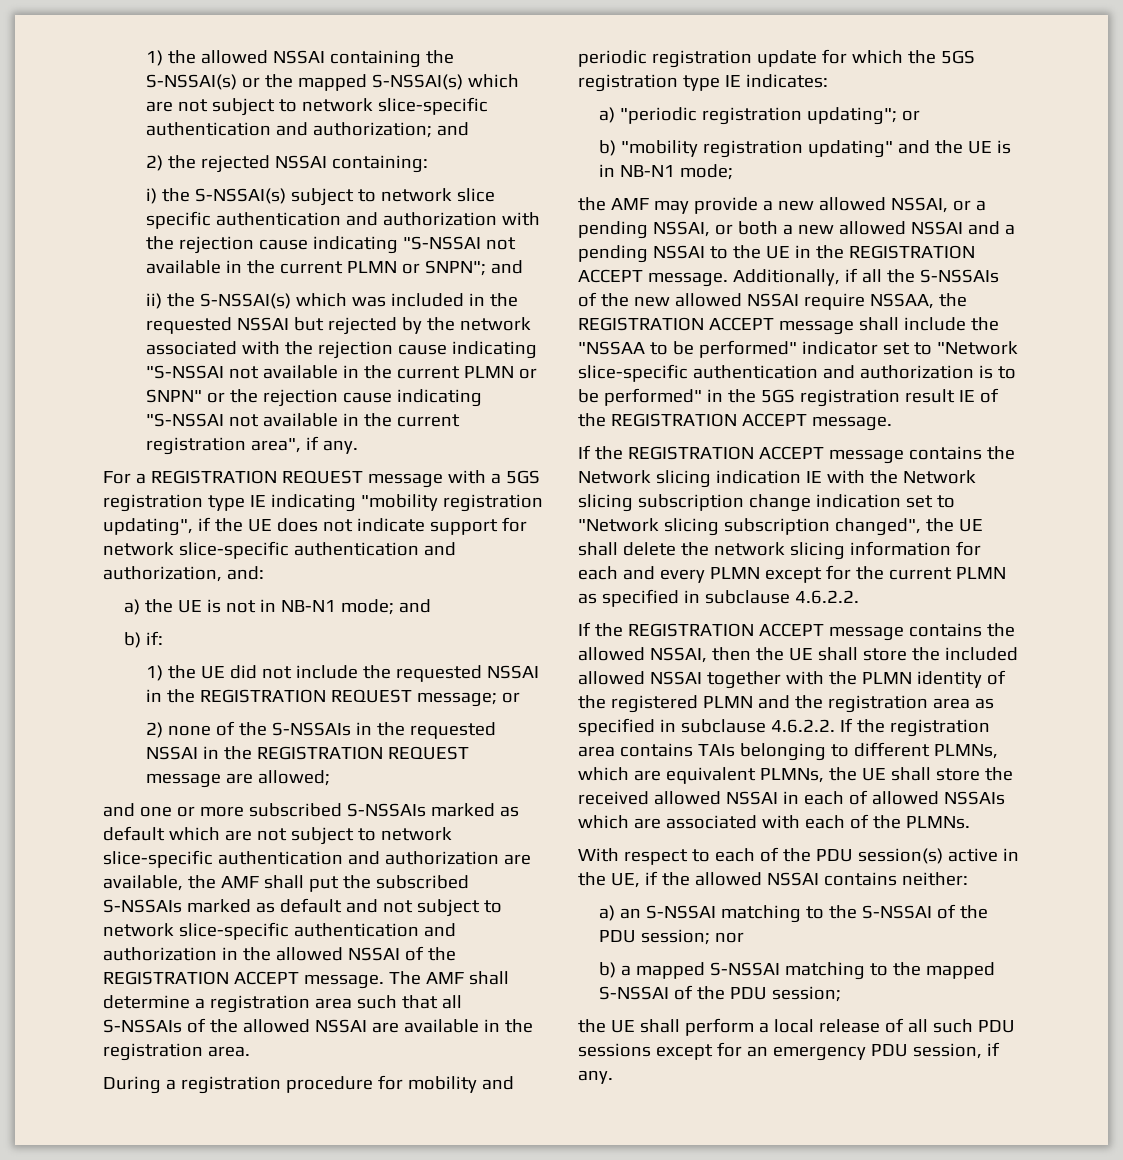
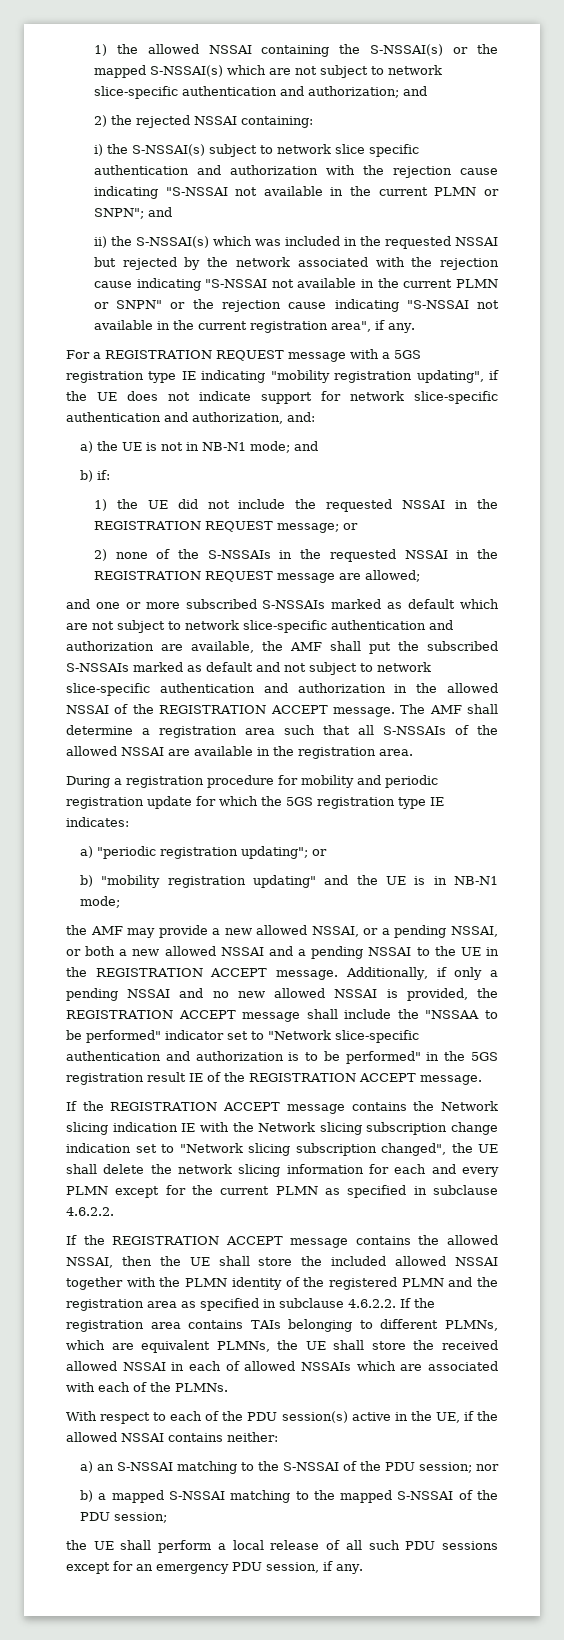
- Additionally, if all the S-NSSAIs of the new allowed NSSAI require NSSAA, the REGISTRATION ACCEPT message shall include the "NSSAA to be performed" indicator set to "Network slice-specific authentication and authorization is to be performed" in the 5GS registration result IE of the REGISTRATION ACCEPT message.
+ Additionally, if only a pending NSSAI and no new allowed NSSAI is provided, the REGISTRATION ACCEPT message shall include the "NSSAA to be performed" indicator set to "Network slice-specific authentication and authorization is to be performed" in the 5GS registration result IE of the REGISTRATION ACCEPT message.

